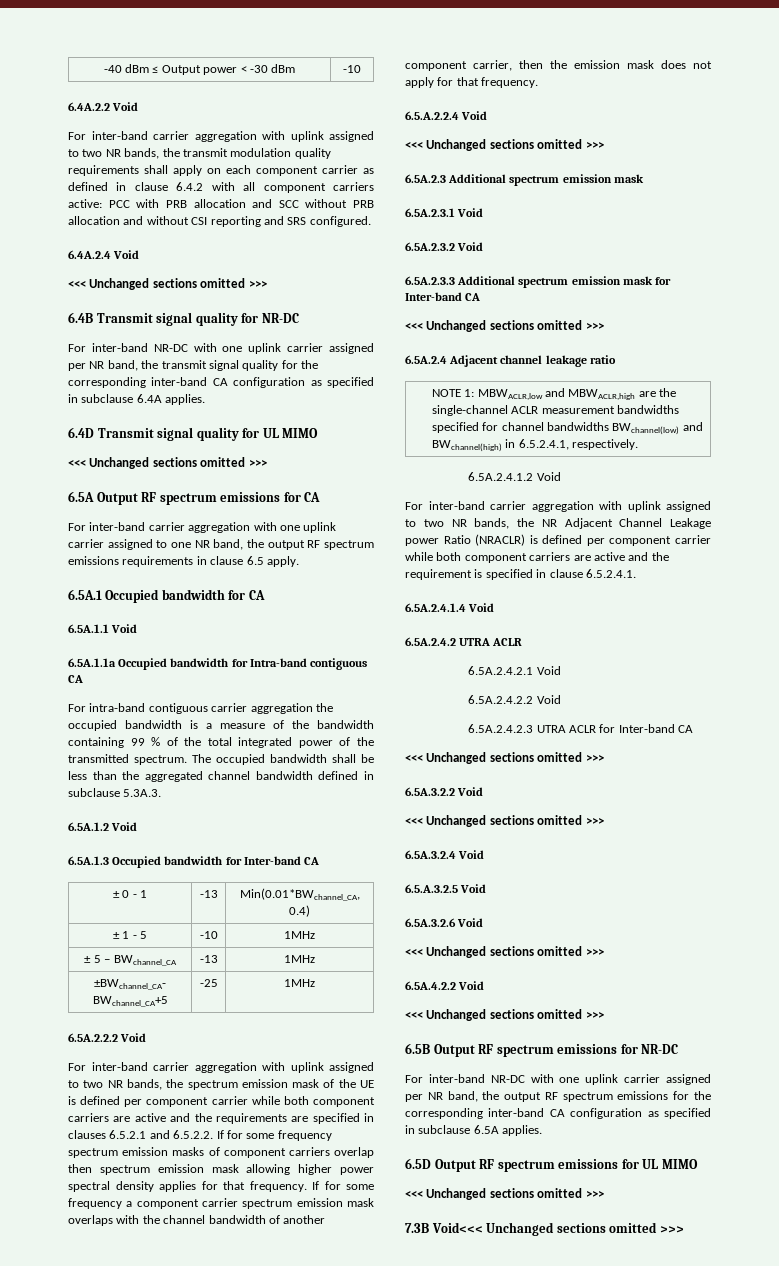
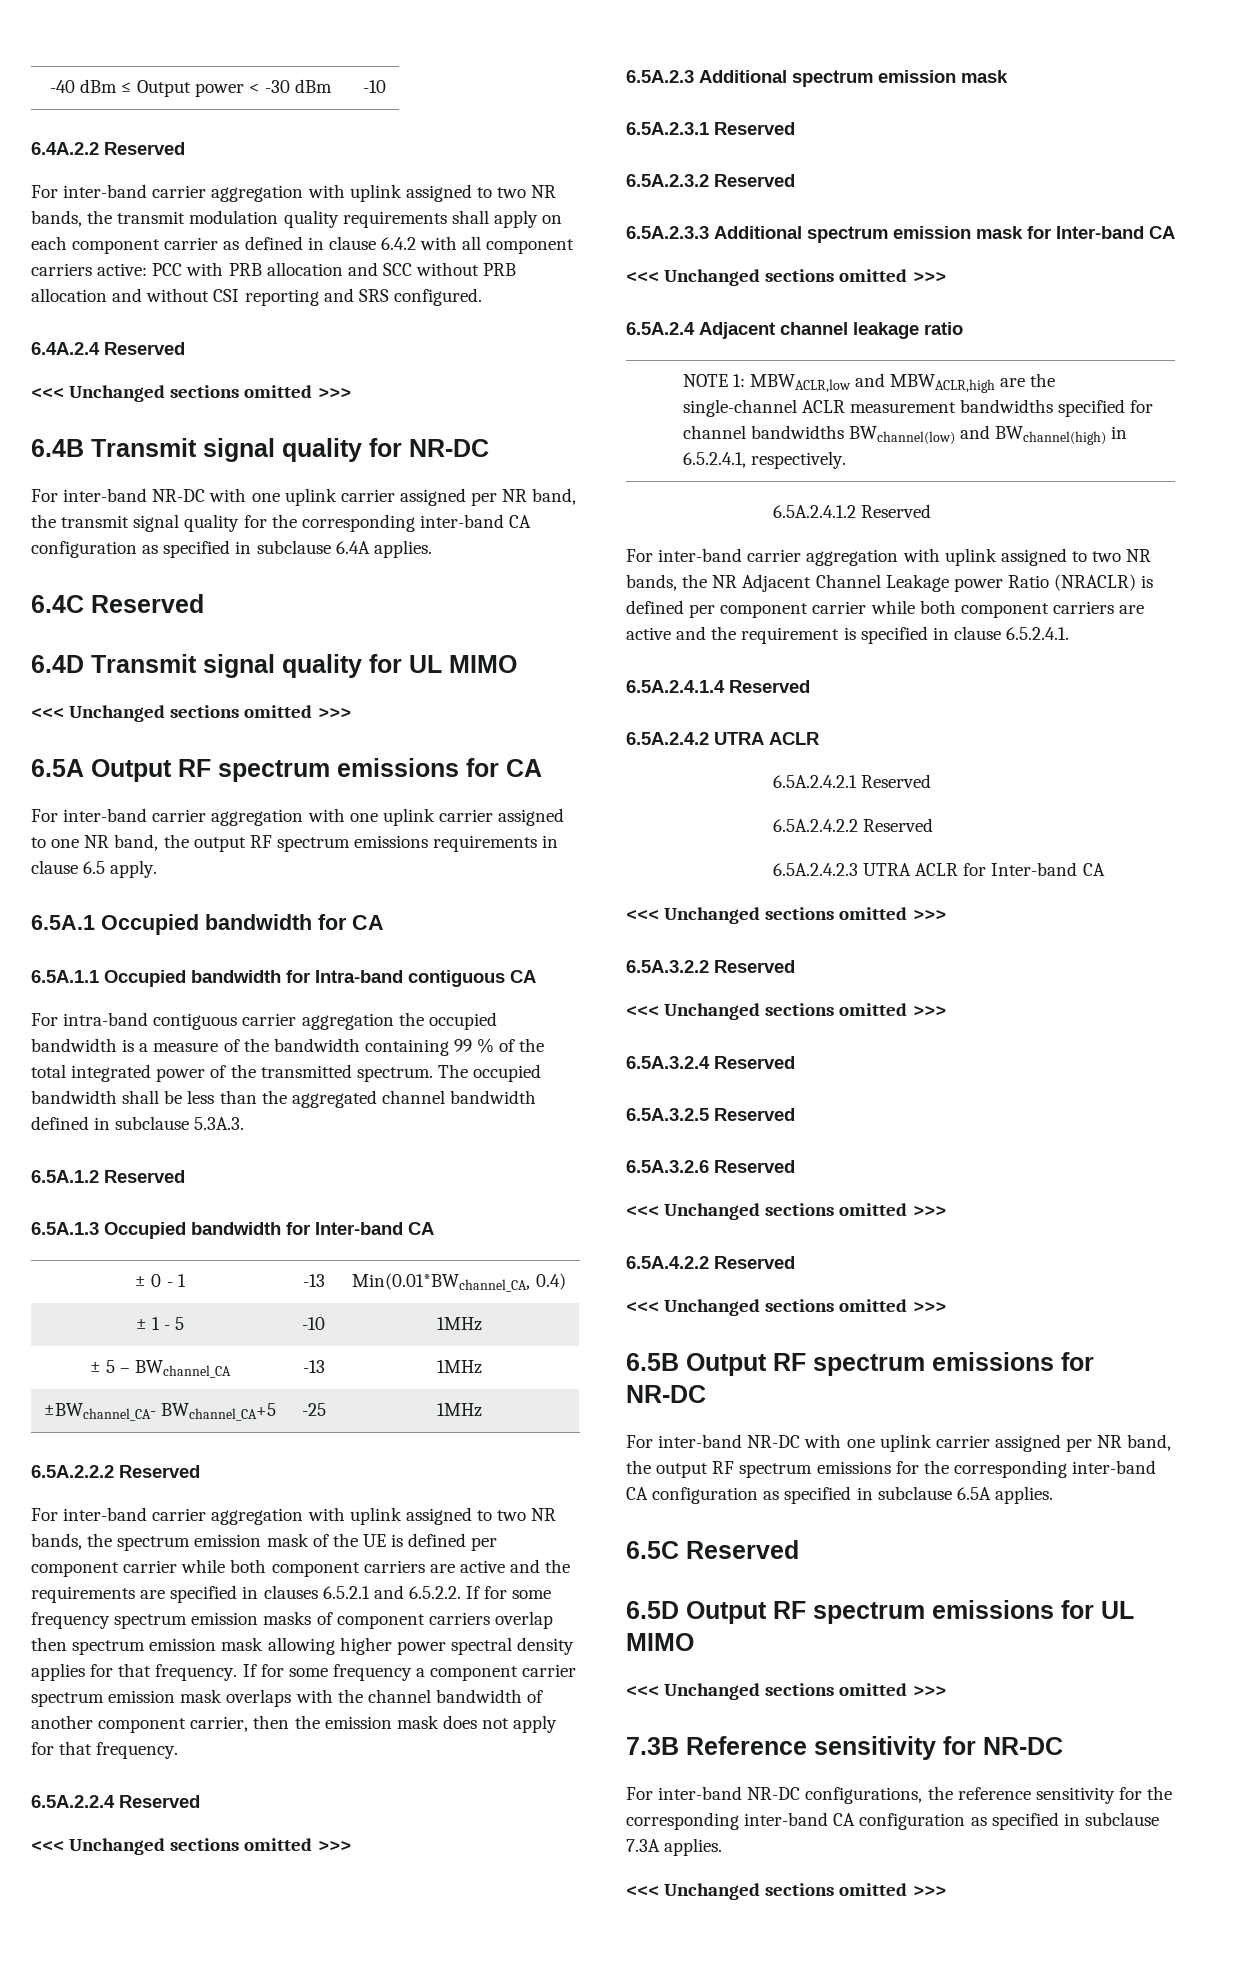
- 6.4A.2.2 Void
+ 6.4A.2.2 Reserved
- 6.4A.2.4 Void
+ 6.4A.2.4 Reserved
+ 6.4C Reserved
- 6.5A.1.1 Void
- 6.5A.1.1a Occupied bandwidth for Intra-band contiguous CA
+ 6.5A.1.1 Occupied bandwidth for Intra-band contiguous CA
- 6.5A.1.2 Void
+ 6.5A.1.2 Reserved
- 6.5A.2.2.2 Void
+ 6.5A.2.2.2 Reserved
- 6.5.A.2.2.4 Void
+ 6.5A.2.2.4 Reserved
- 6.5A.2.3.1 Void
+ 6.5A.2.3.1 Reserved
- 6.5A.2.3.2 Void
+ 6.5A.2.3.2 Reserved
- 6.5A.2.4.1.2 Void
+ 6.5A.2.4.1.2 Reserved
- 6.5A.2.4.1.4 Void
+ 6.5A.2.4.1.4 Reserved
- 6.5A.2.4.2.1 Void
+ 6.5A.2.4.2.1 Reserved
- 6.5A.2.4.2.2 Void
+ 6.5A.2.4.2.2 Reserved
- 6.5A.3.2.2 Void
+ 6.5A.3.2.2 Reserved
- 6.5A.3.2.4 Void
- 6.5.A.3.2.5 Void
+ 6.5A.3.2.4 Reserved
+ 6.5A.3.2.5 Reserved
- 6.5A.3.2.6 Void
+ 6.5A.3.2.6 Reserved
- 6.5A.4.2.2 Void
+ 6.5A.4.2.2 Reserved
+ 6.5C Reserved
- 7.3B Void<<< Unchanged sections omitted >>>
+ 7.3B Reference sensitivity for NR-DC
+ For inter-band NR-DC configurations, the reference sensitivity for the corresponding inter-band CA configuration as specified in subclause 7.3A applies.
+ <<< Unchanged sections omitted >>>

